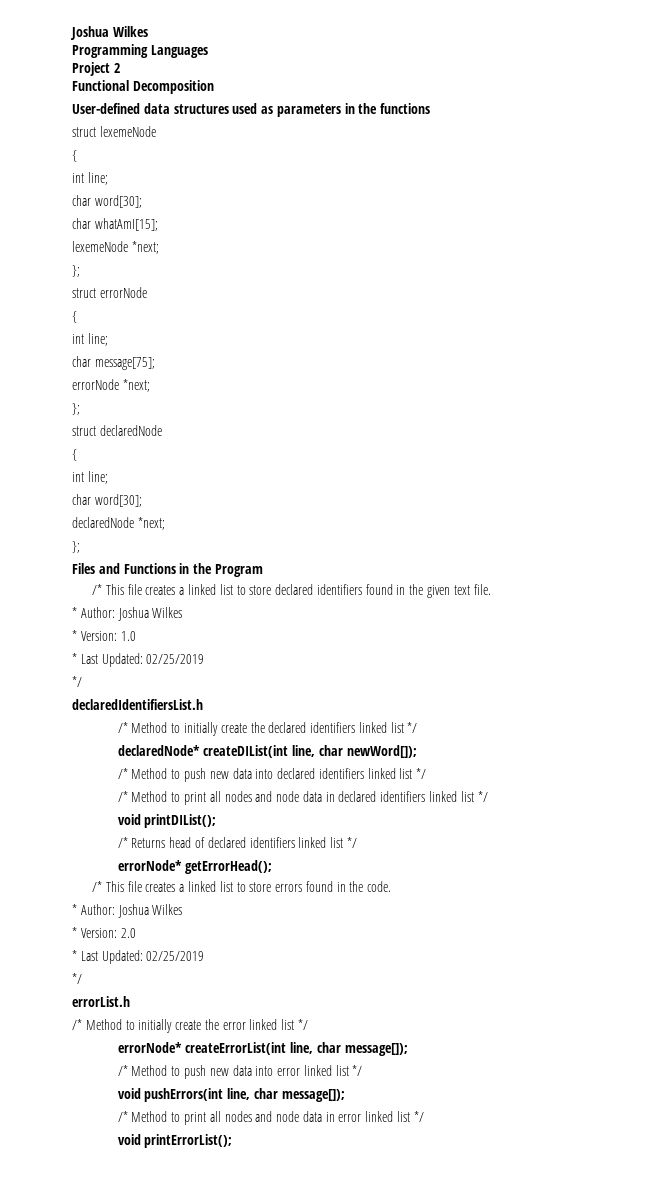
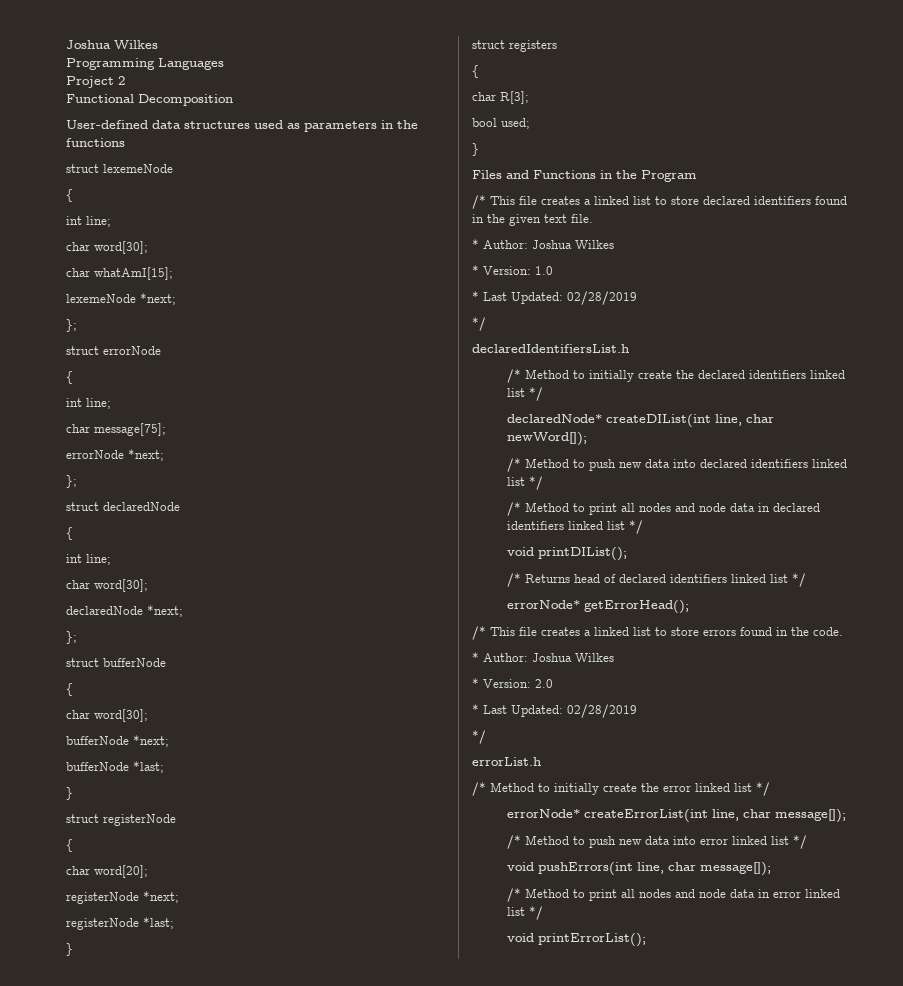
+ struct bufferNode
+ {
+ char word[30];
+ bufferNode *next;
+ bufferNode *last;
+ }
+ struct registerNode
+ {
+ char word[20];
+ registerNode *next;
+ registerNode *last;
+ }
+ struct registers
+ {
+ char R[3];
+ bool used;
+ }
  * Version: 1.0
- * Last Updated: 02/25/2019
+ * Last Updated: 02/28/2019
  * Version: 2.0
- * Last Updated: 02/25/2019
+ * Last Updated: 02/28/2019

